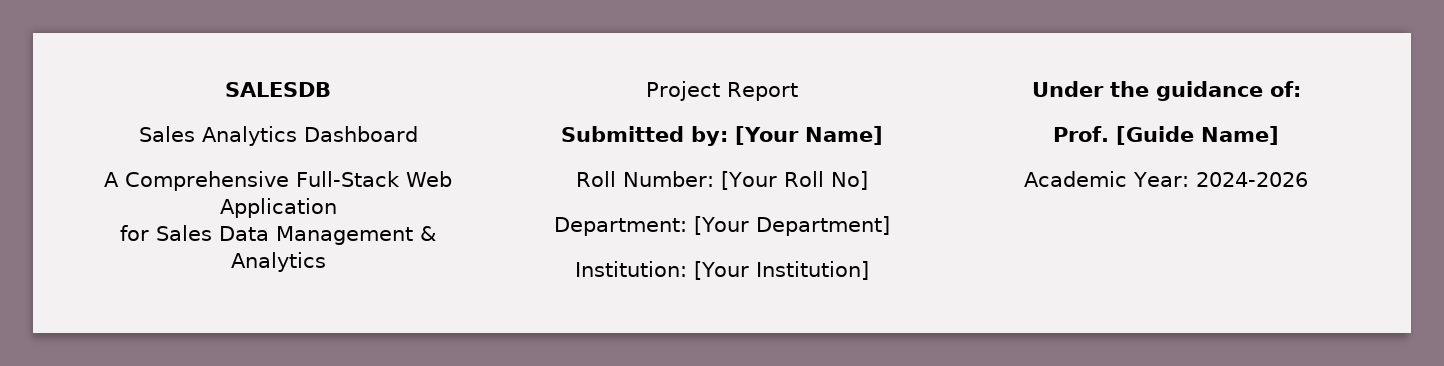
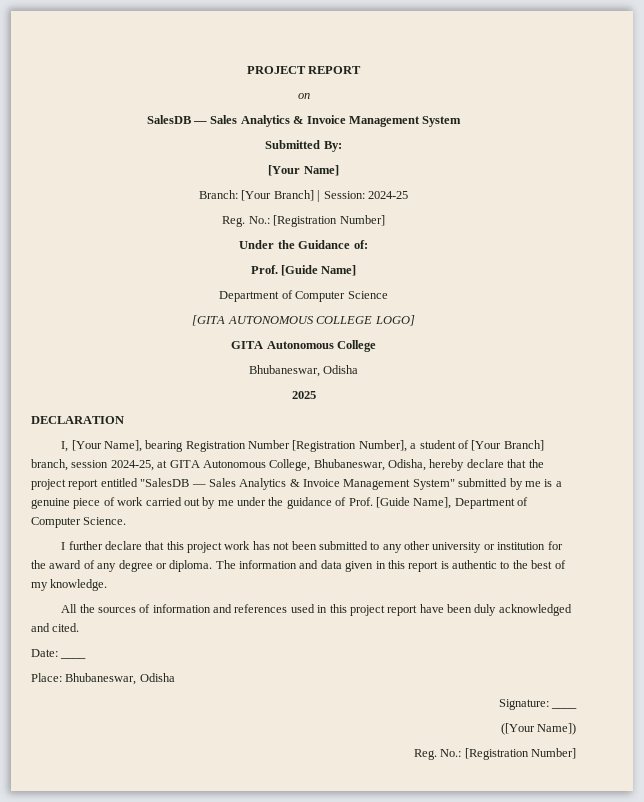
- SALESDB
- Sales Analytics Dashboard
- A Comprehensive Full-Stack Web Application
- for Sales Data Management & Analytics
- Project Report
+ PROJECT REPORT
+ on
+ SalesDB — Sales Analytics & Invoice Management System
- Submitted by: [Your Name]
+ Submitted By:
+ [Your Name]
- Roll Number: [Your Roll No]
- Department: [Your Department]
- Institution: [Your Institution]
+ Branch: [Your Branch] | Session: 2024-25
+ Reg. No.: [Registration Number]
- Under the guidance of:
+ Under the Guidance of:
- Academic Year: 2024-2026
+ Department of Computer Science
+ [GITA AUTONOMOUS COLLEGE LOGO]
+ GITA Autonomous College
+ Bhubaneswar, Odisha
+ 2025
+ DECLARATION
+ I, [Your Name], bearing Registration Number [Registration Number], a student of [Your Branch] branch, session 2024-25, at GITA Autonomous College, Bhubaneswar, Odisha, hereby declare that the project report entitled "SalesDB — Sales Analytics & Invoice Management System" submitted by me is a genuine piece of work carried out by me under the guidance of Prof. [Guide Name], Department of Computer Science.
+ I further declare that this project work has not been submitted to any other university or institution for the award of any degree or diploma. The information and data given in this report is authentic to the best of my knowledge.
+ All the sources of information and references used in this project report have been duly acknowledged and cited.
+ Date: ____
+ Place: Bhubaneswar, Odisha
+ Signature: ____
+ ([Your Name])
+ Reg. No.: [Registration Number]

